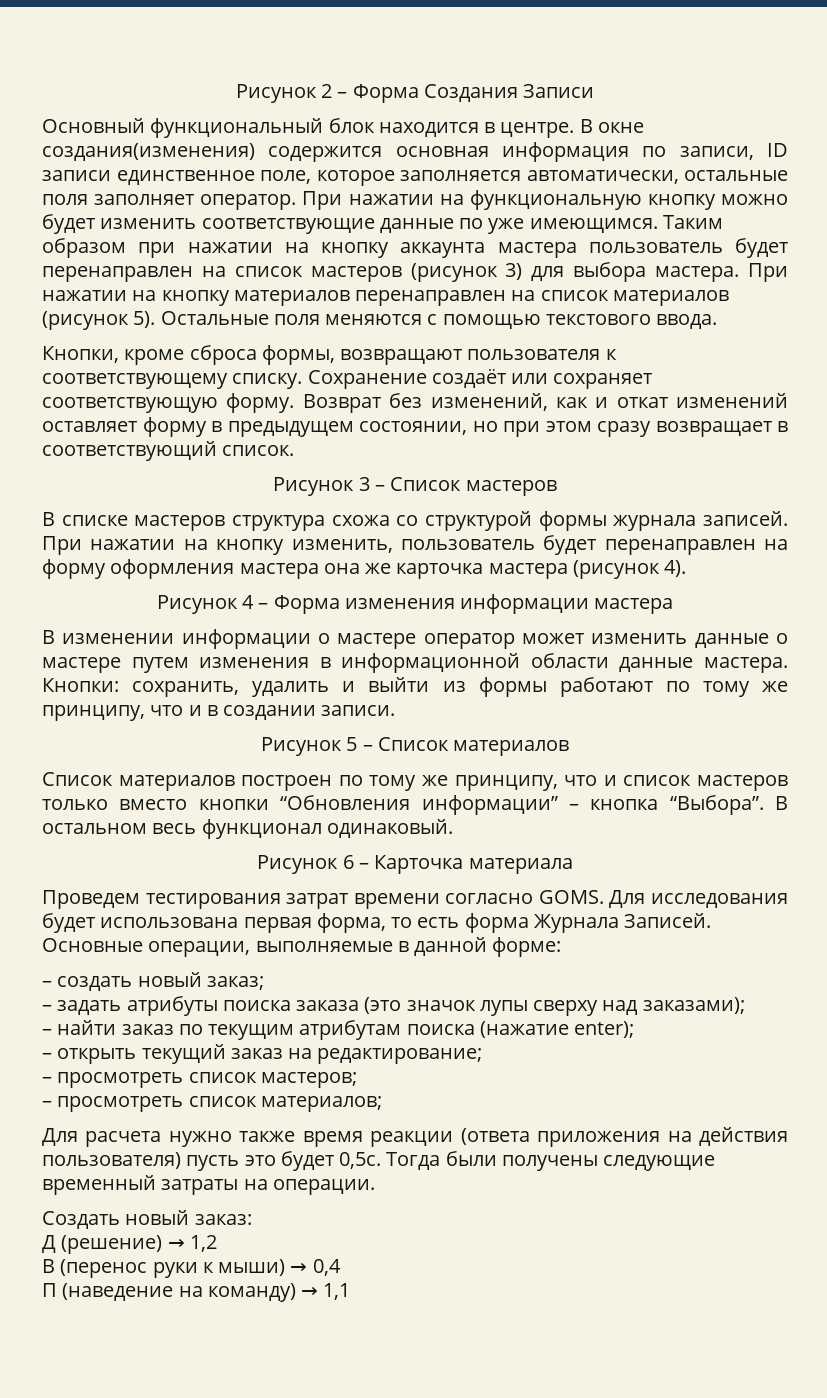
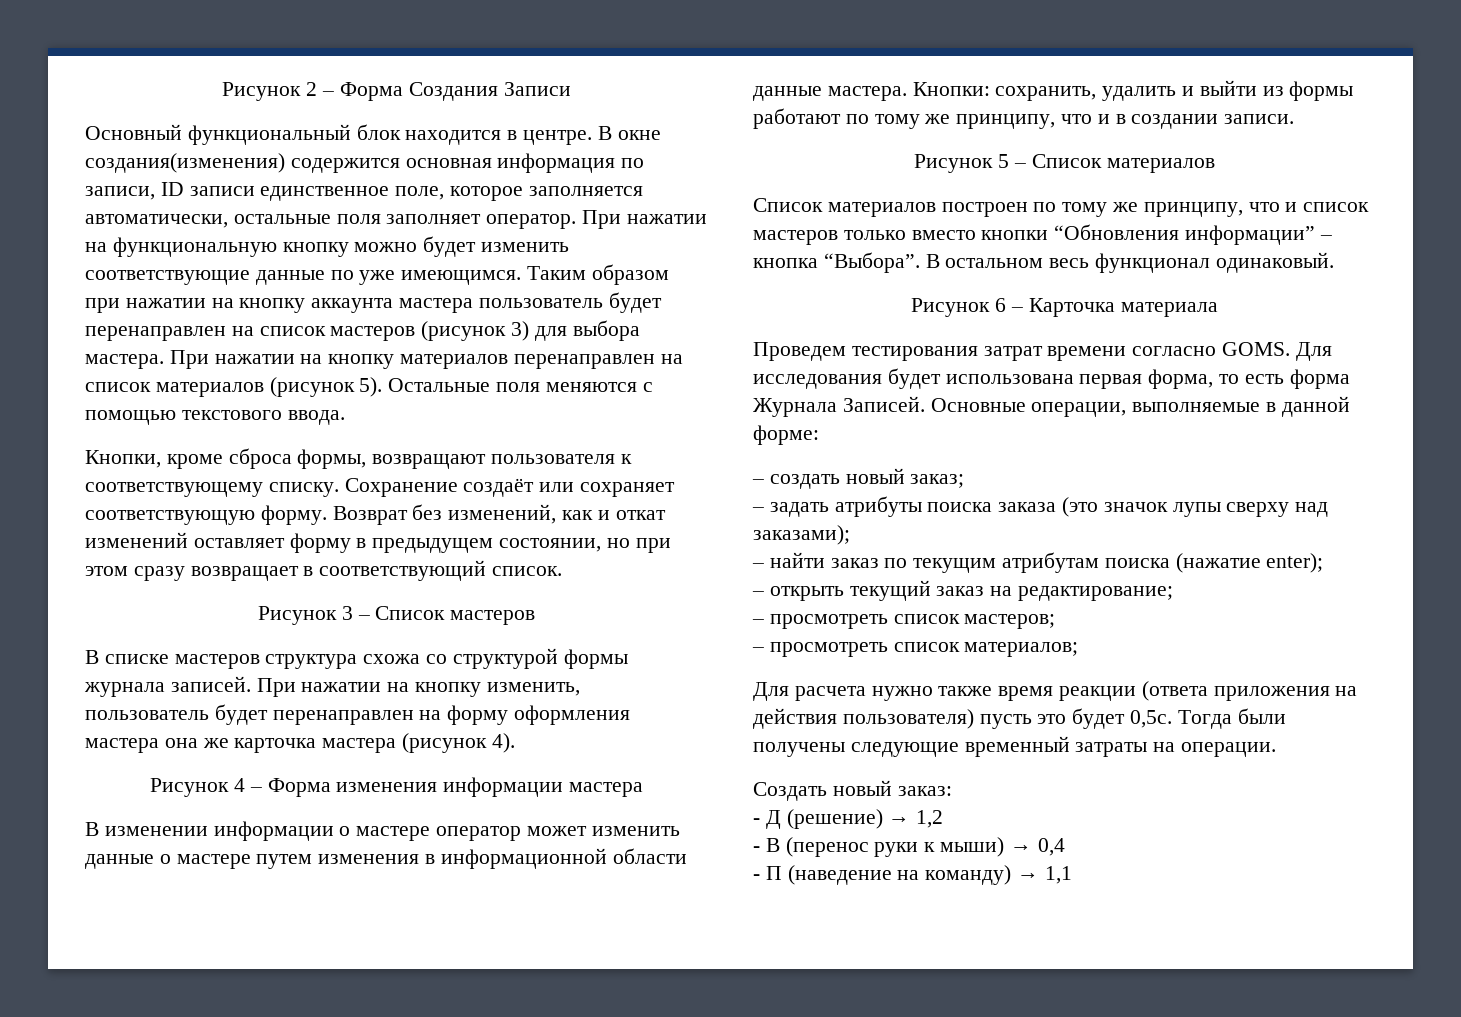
- Д (решение) → 1,2
+ - Д (решение) → 1,2
- В (перенос руки к мыши) → 0,4
+ - В (перенос руки к мыши) → 0,4
- П (наведение на команду) → 1,1
+ - П (наведение на команду) → 1,1

